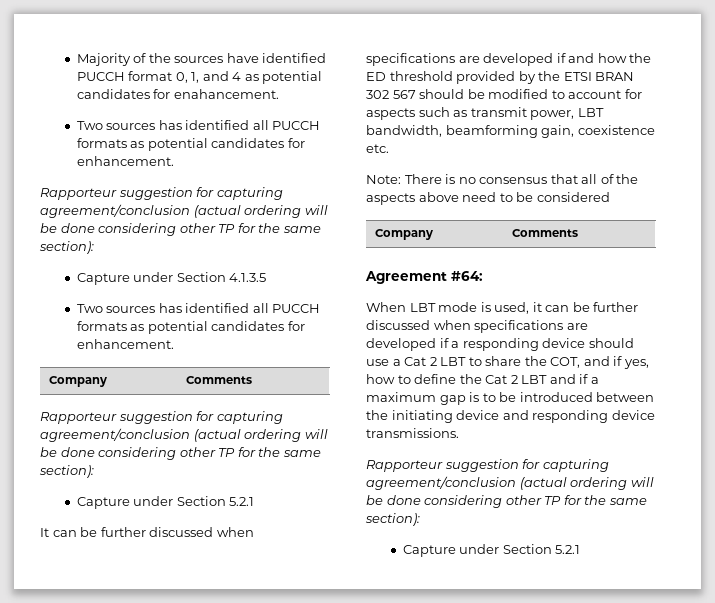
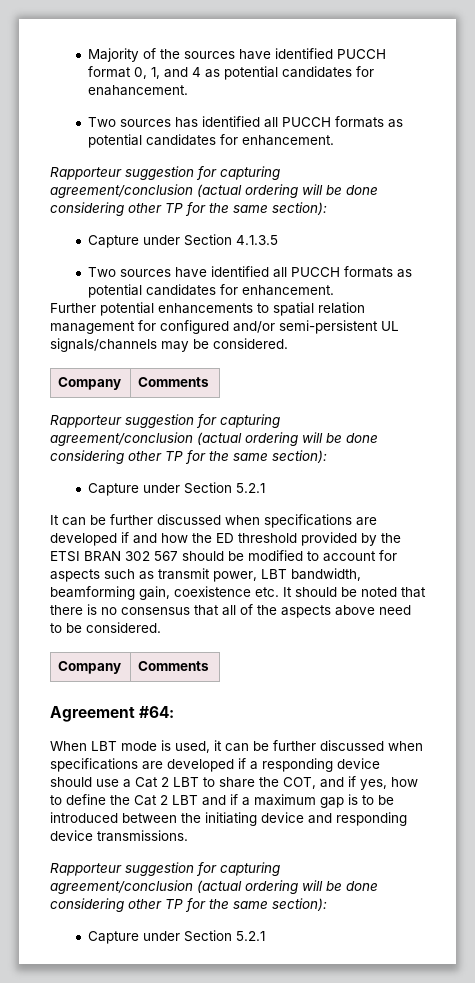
  Capture under Section 4.1.3.5
- Two sources has identified all PUCCH formats as potential candidates for enhancement.
+ Two sources have identified all PUCCH formats as potential candidates for enhancement.
+ Further potential enhancements to spatial relation management for configured and/or semi-persistent UL signals/channels may be considered.
- It can be further discussed when specifications are developed if and how the ED threshold provided by the ETSI BRAN 302 567 should be modified to account for aspects such as transmit power, LBT bandwidth, beamforming gain, coexistence etc.
- Note: There is no consensus that all of the aspects above need to be considered
+ It can be further discussed when specifications are developed if and how the ED threshold provided by the ETSI BRAN 302 567 should be modified to account for aspects such as transmit power, LBT bandwidth, beamforming gain, coexistence etc. It should be noted that there is no consensus that all of the aspects above need to be considered.

